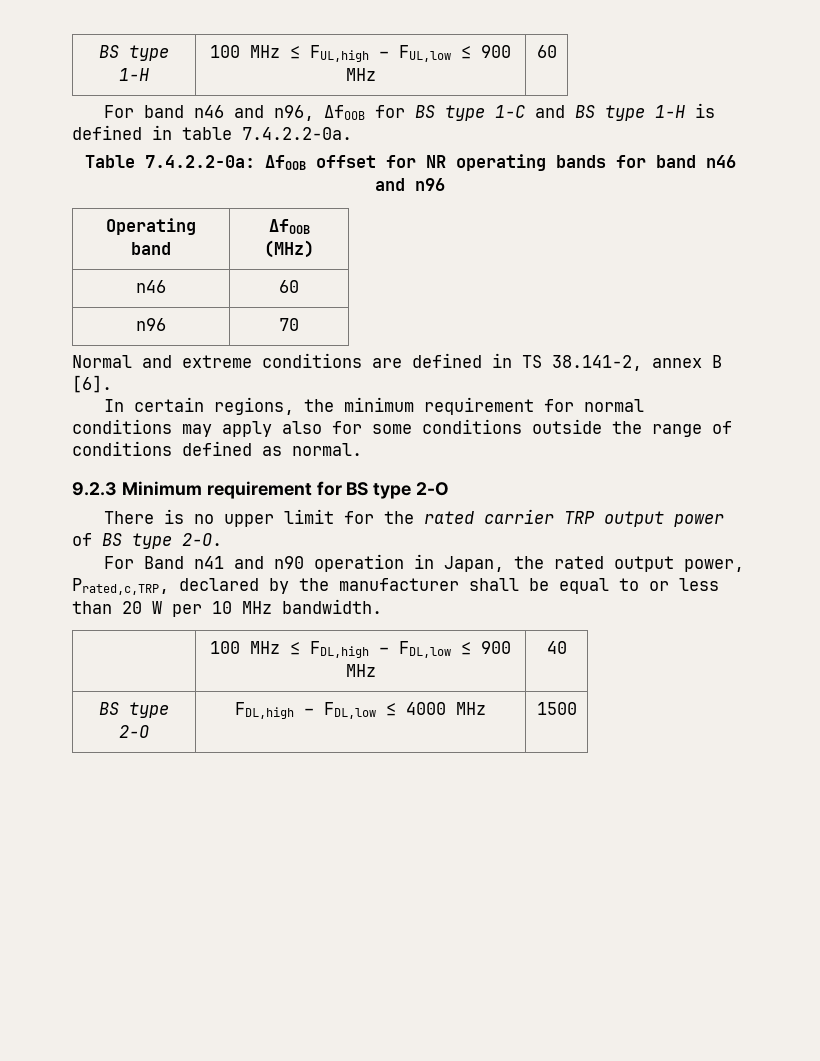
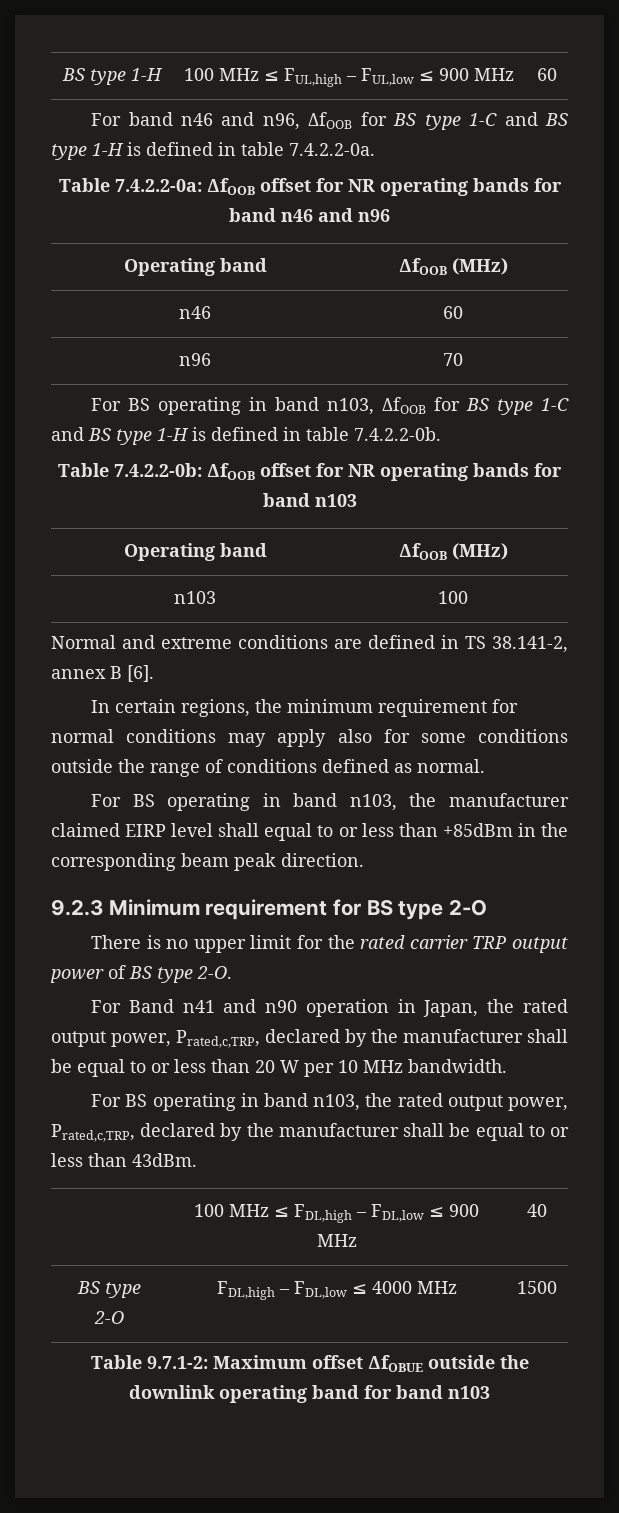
+ For BS operating in band n103, ΔfOOB for BS type 1-C and BS type 1-H is defined in table 7.4.2.2-0b.
+ Table 7.4.2.2-0b: ΔfOOB offset for NR operating bands for band n103
+ Operating band | ΔfOOB (MHz)
+ n103 | 100
+ For BS operating in band n103, the manufacturer claimed EIRP level shall equal to or less than +85dBm in the corresponding beam peak direction.
+ For BS operating in band n103, the rated output power, Prated,c,TRP, declared by the manufacturer shall be equal to or less than 43dBm.
+ Table 9.7.1-2: Maximum offset ΔfOBUE outside the downlink operating band for band n103

